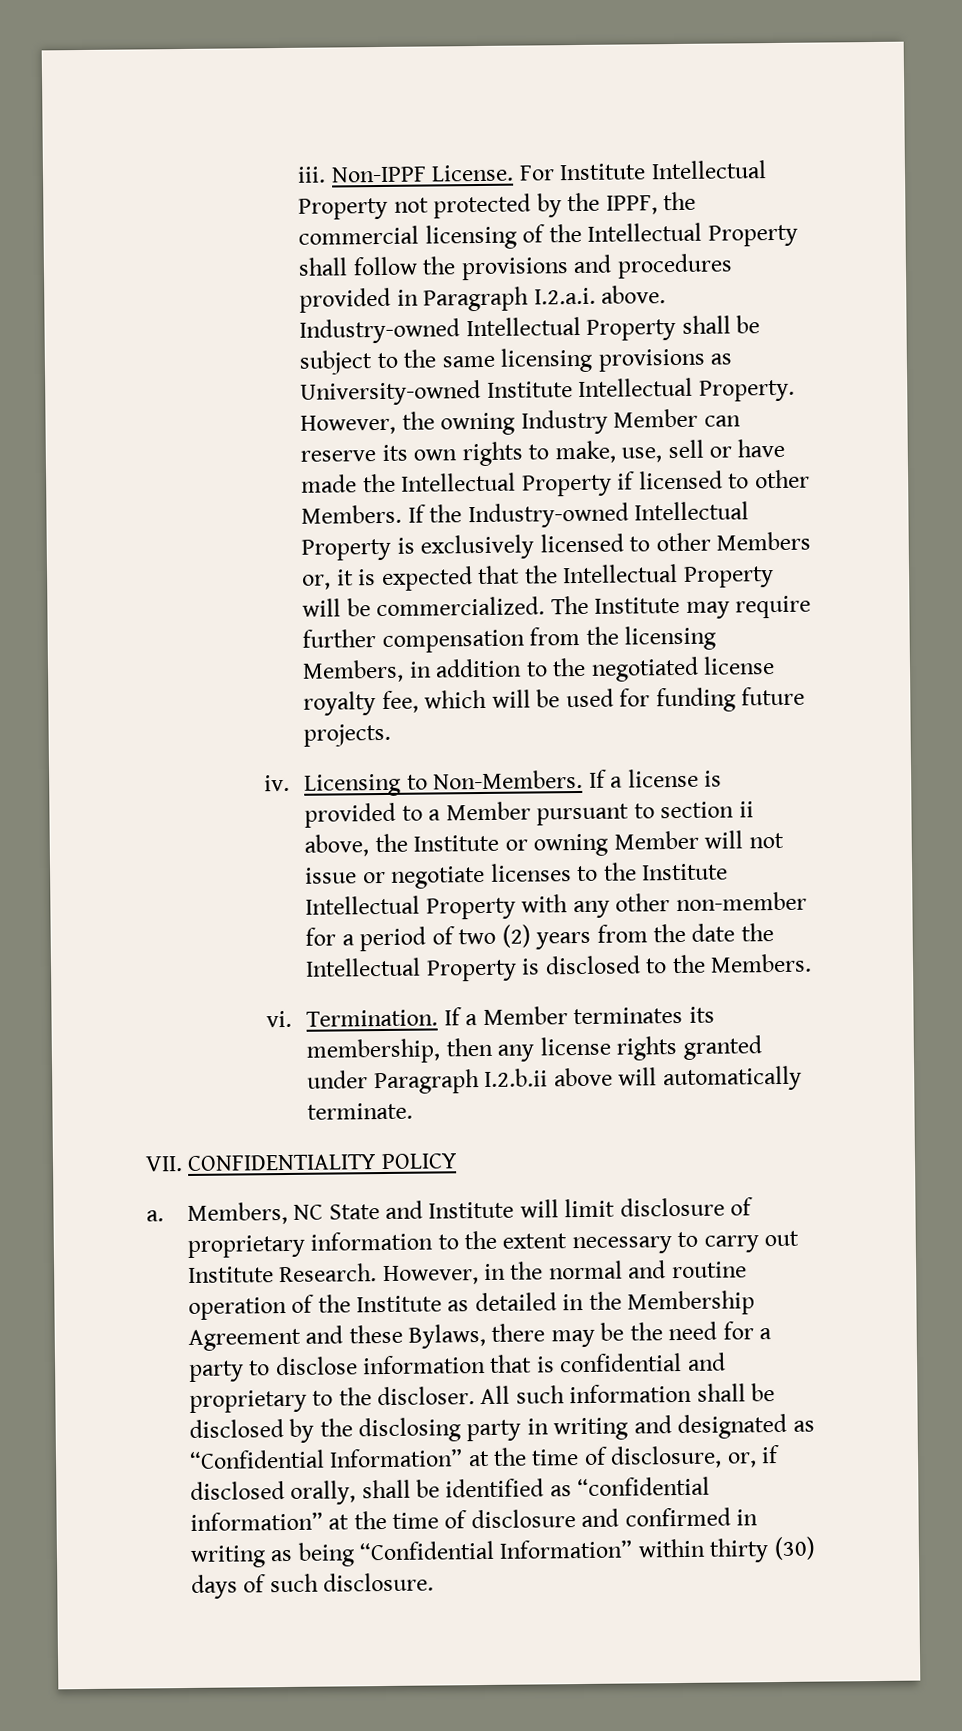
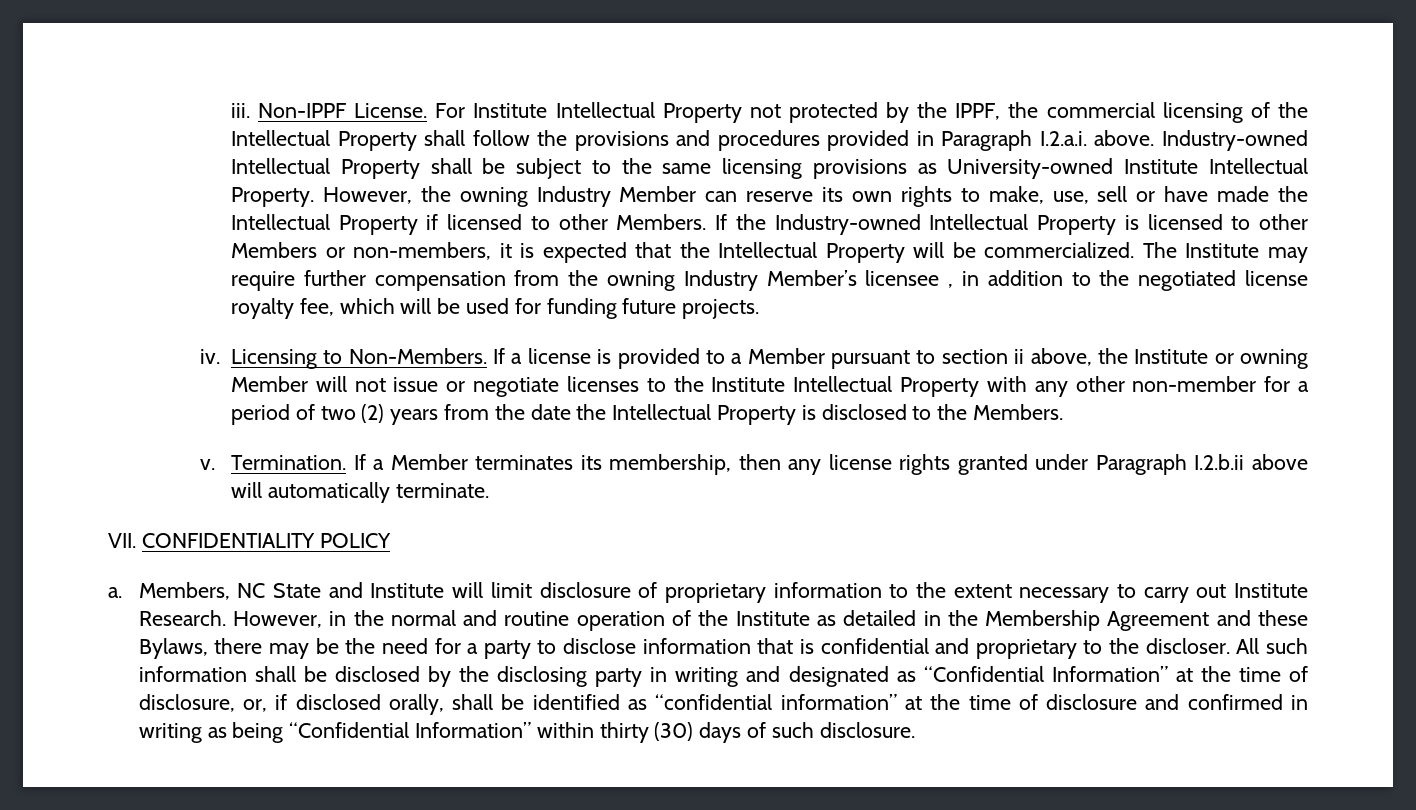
- If the Industry-owned Intellectual Property is exclusively licensed to other Members or, it is expected that the Intellectual Property will be commercialized.
+ If the Industry-owned Intellectual Property is licensed to other Members or non-members, it is expected that the Intellectual Property will be commercialized.
- The Institute may require further compensation from the licensing Members, in addition to the negotiated license royalty fee, which will be used for funding future projects.
+ The Institute may require further compensation from the owning Industry Member’s licensee , in addition to the negotiated license royalty fee, which will be used for funding future projects.
- vi.
+ v.

